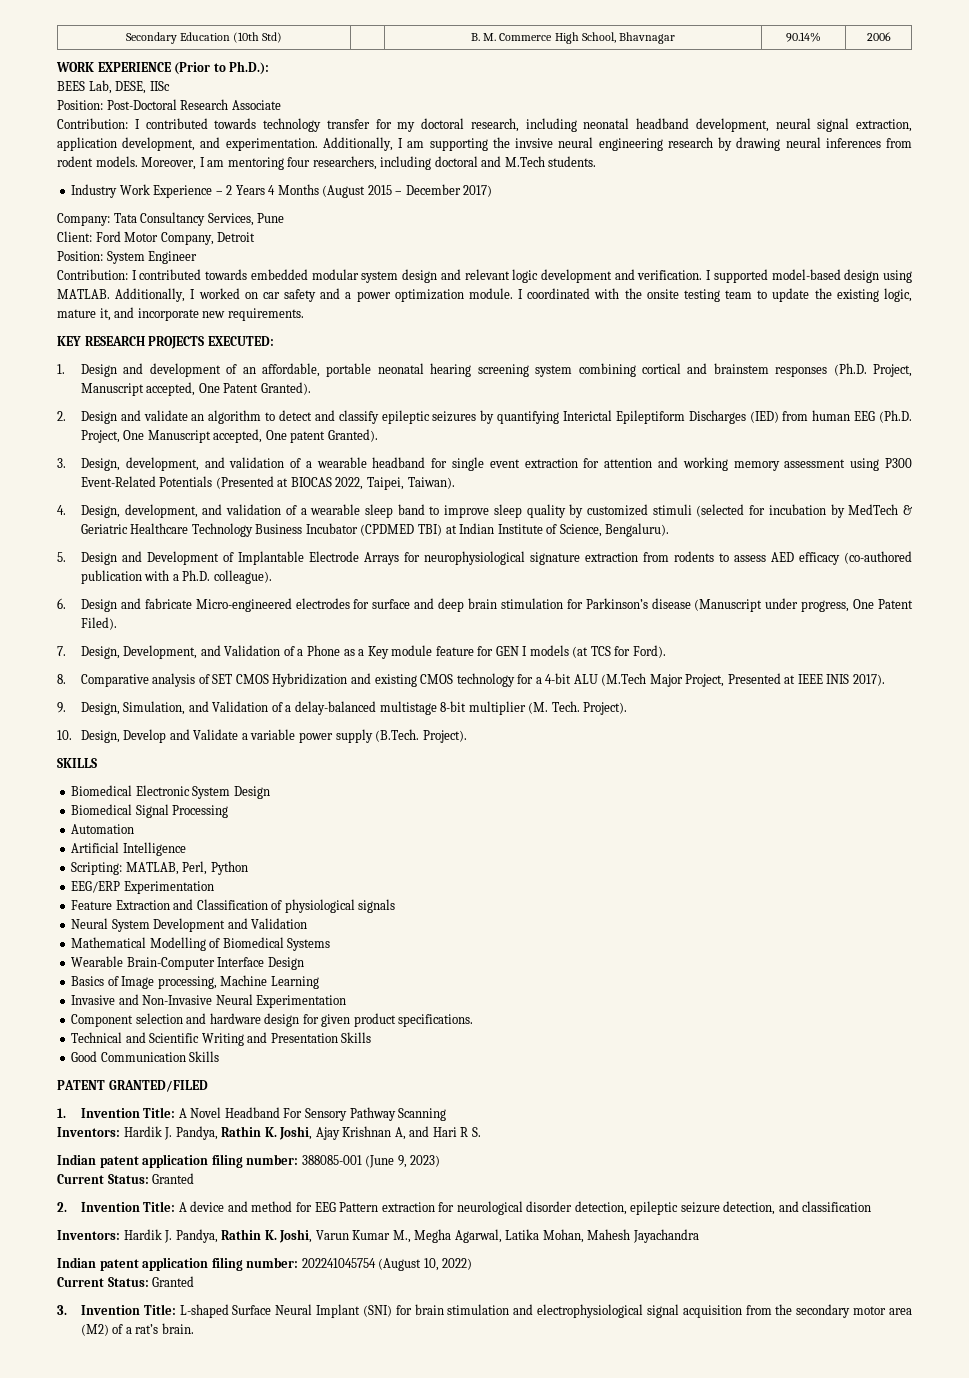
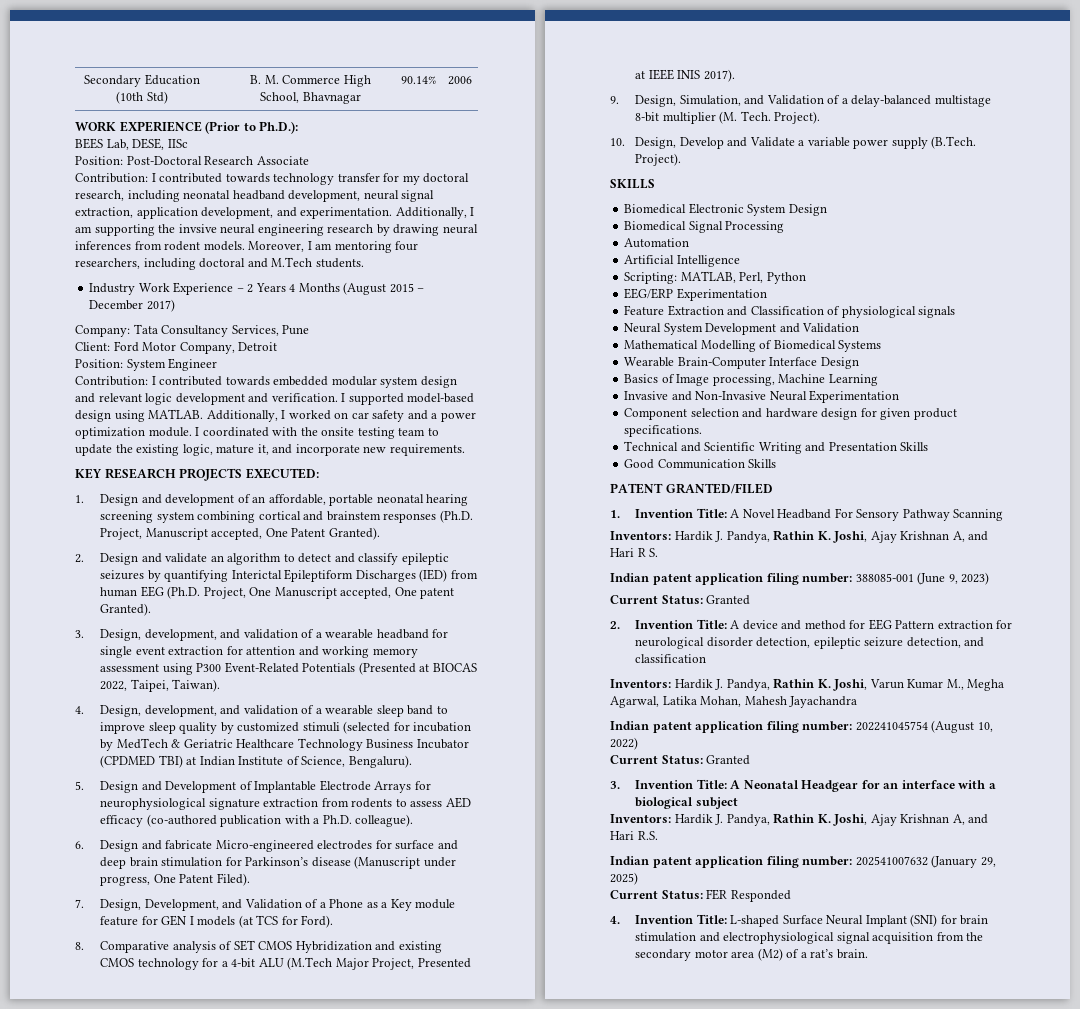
- 3. Invention Title: L-shaped Surface Neural Implant (SNI) for brain stimulation and electrophysiological signal acquisition from the secondary motor area (M2) of a rat’s brain.
+ 3. Invention Title: A Neonatal Headgear for an interface with a biological subject
+ Inventors: Hardik J. Pandya, Rathin K. Joshi, Ajay Krishnan A, and Hari R.S.
+ Indian patent application filing number: 202541007632 (January 29, 2025)
+ Current Status: FER Responded
+ 4. Invention Title: L-shaped Surface Neural Implant (SNI) for brain stimulation and electrophysiological signal acquisition from the secondary motor area (M2) of a rat’s brain.

